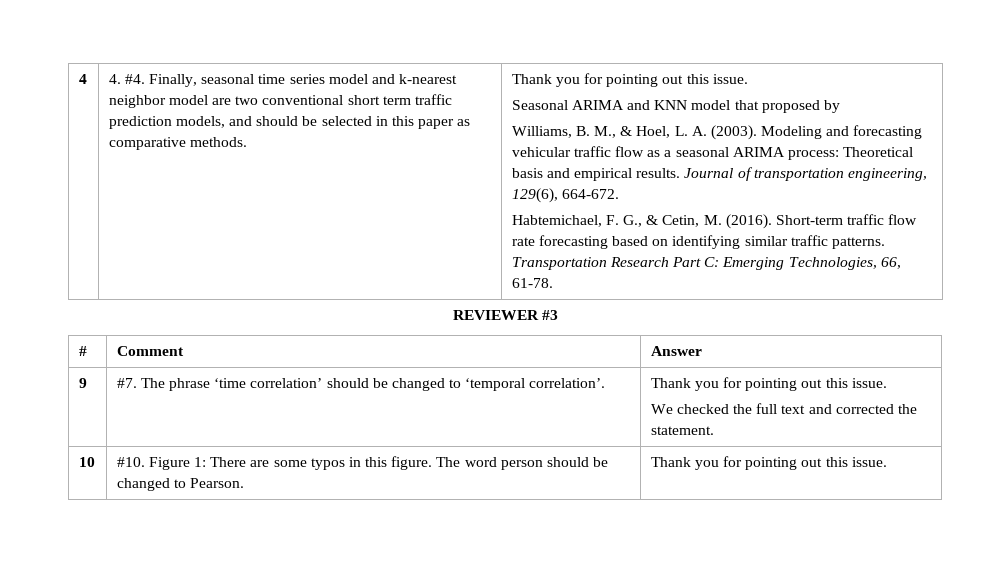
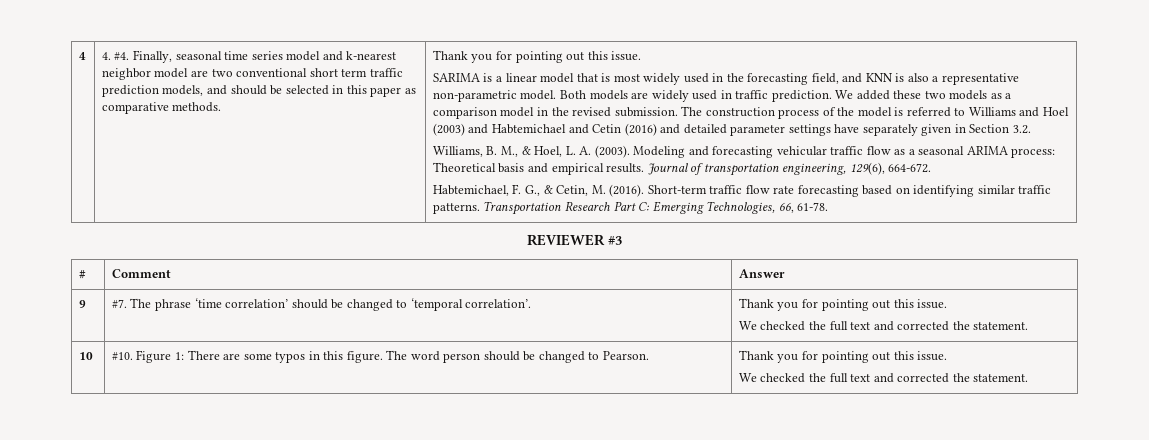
- Seasonal ARIMA and KNN model that proposed by
+ SARIMA is a linear model that is most widely used in the forecasting field, and KNN is also a representative non-parametric model. Both models are widely used in traffic prediction. We added these two models as a comparison model in the revised submission. The construction process of the model is referred to Williams and Hoel (2003) and Habtemichael and Cetin (2016) and detailed parameter settings have separately given in Section 3.2.
  10 | #10. Figure 1: There are some typos in this figure. The word person should be changed to Pearson. | Thank you for pointing out this issue.
+ We checked the full text and corrected the statement.

